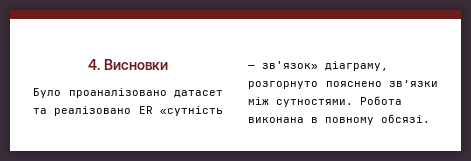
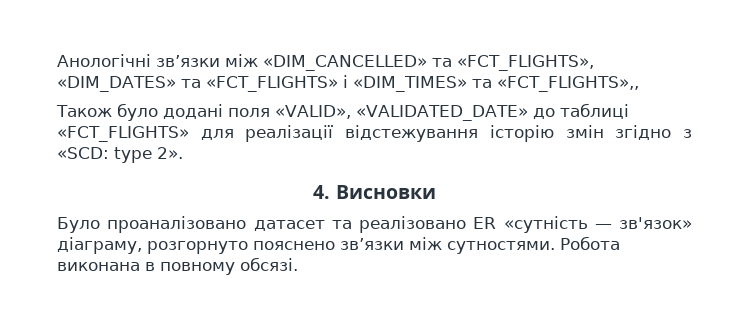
+ Анологічні зв’язки між «DIM_CANCELLED» та «FCT_FLIGHTS», «DIM_DATES» та «FCT_FLIGHTS» і «DIM_TIMES» та «FCT_FLIGHTS»,,
+ Також було додані поля «VALID», «VALIDATED_DATE» до таблиці «FCT_FLIGHTS» для реалізації відстежування історію змін згідно з «SCD: type 2».

